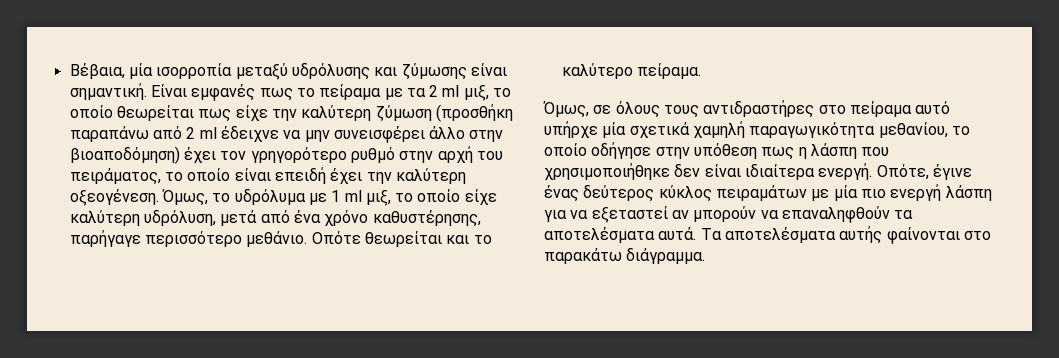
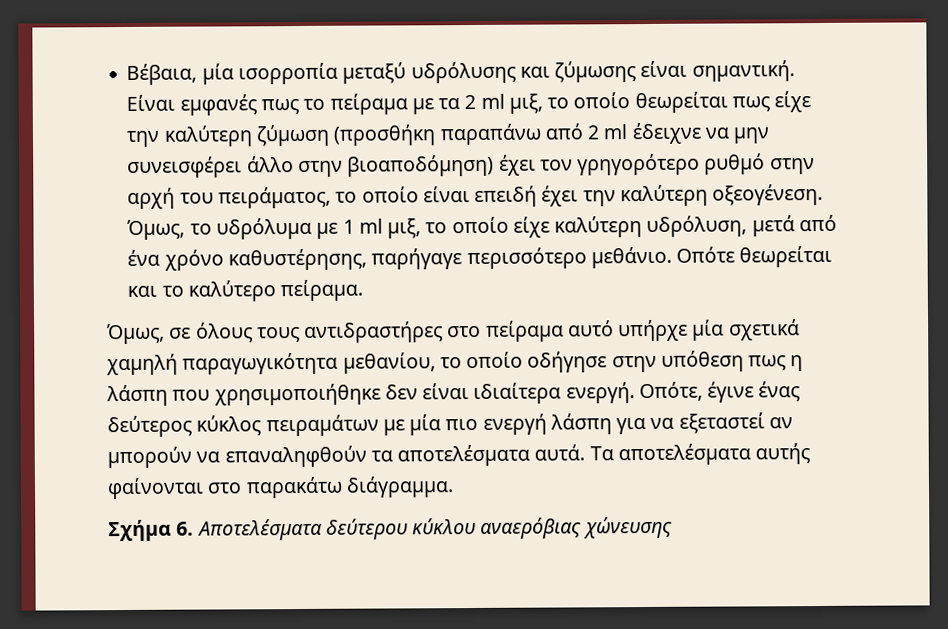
+ Σχήμα 6. Αποτελέσματα δεύτερου κύκλου αναερόβιας χώνευσης

